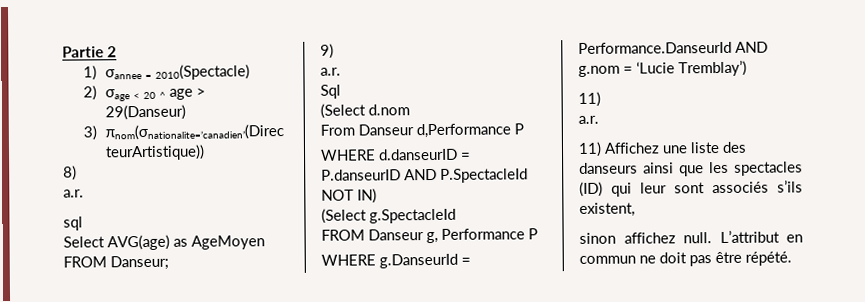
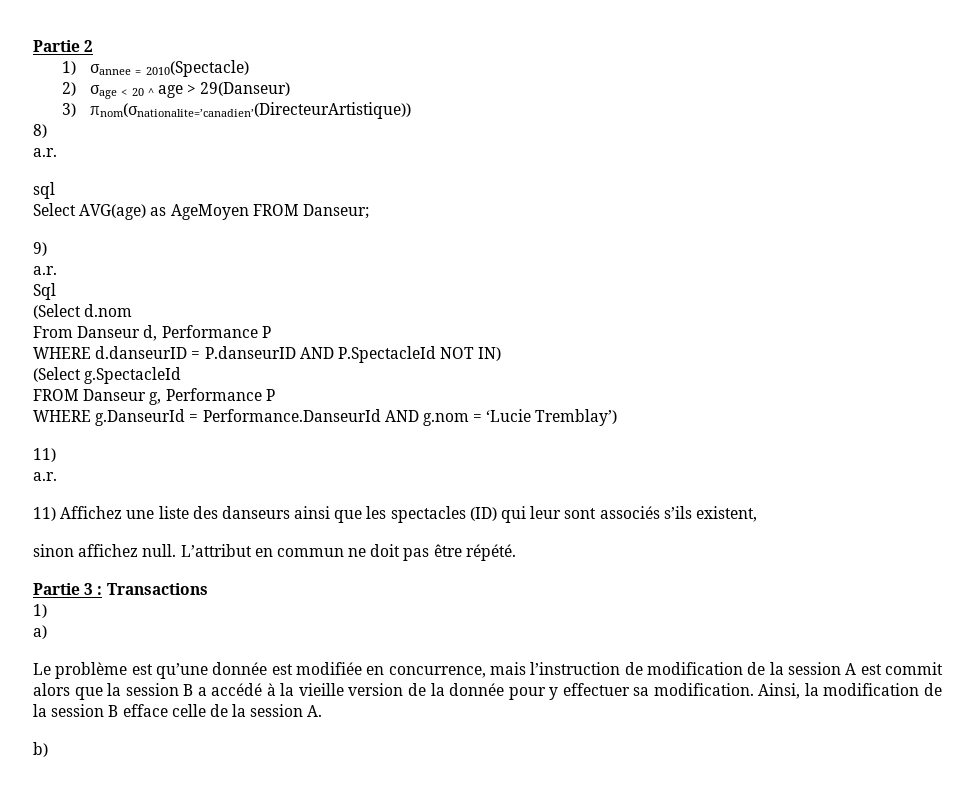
- From Danseur d,Performance P
+ From Danseur d, Performance P
+ Partie 3 : Transactions
+ 1)
+ a)
+ Le problème est qu’une donnée est modifiée en concurrence, mais l’instruction de modification de la session A est commit alors que la session B a accédé à la vieille version de la donnée pour y effectuer sa modification. Ainsi, la modification de la session B efface celle de la session A.
+ b)

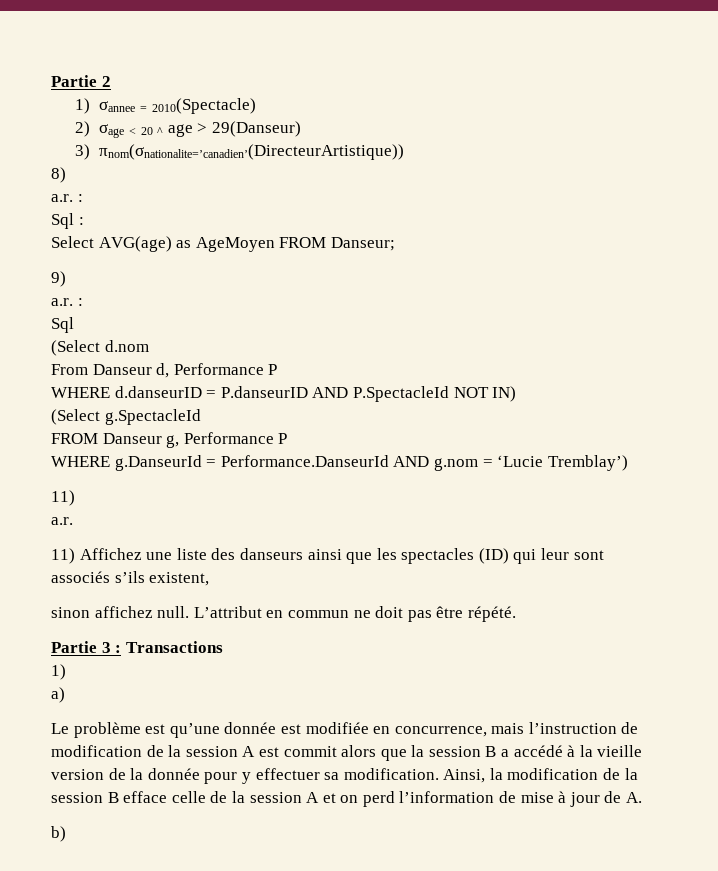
  8)
- a.r.
- sql
+ a.r. :
+ Sql :
  9)
- a.r.
+ a.r. :
- Ainsi, la modification de la session B efface celle de la session A.
+ Ainsi, la modification de la session B efface celle de la session A et on perd l’information de mise à jour de A.

